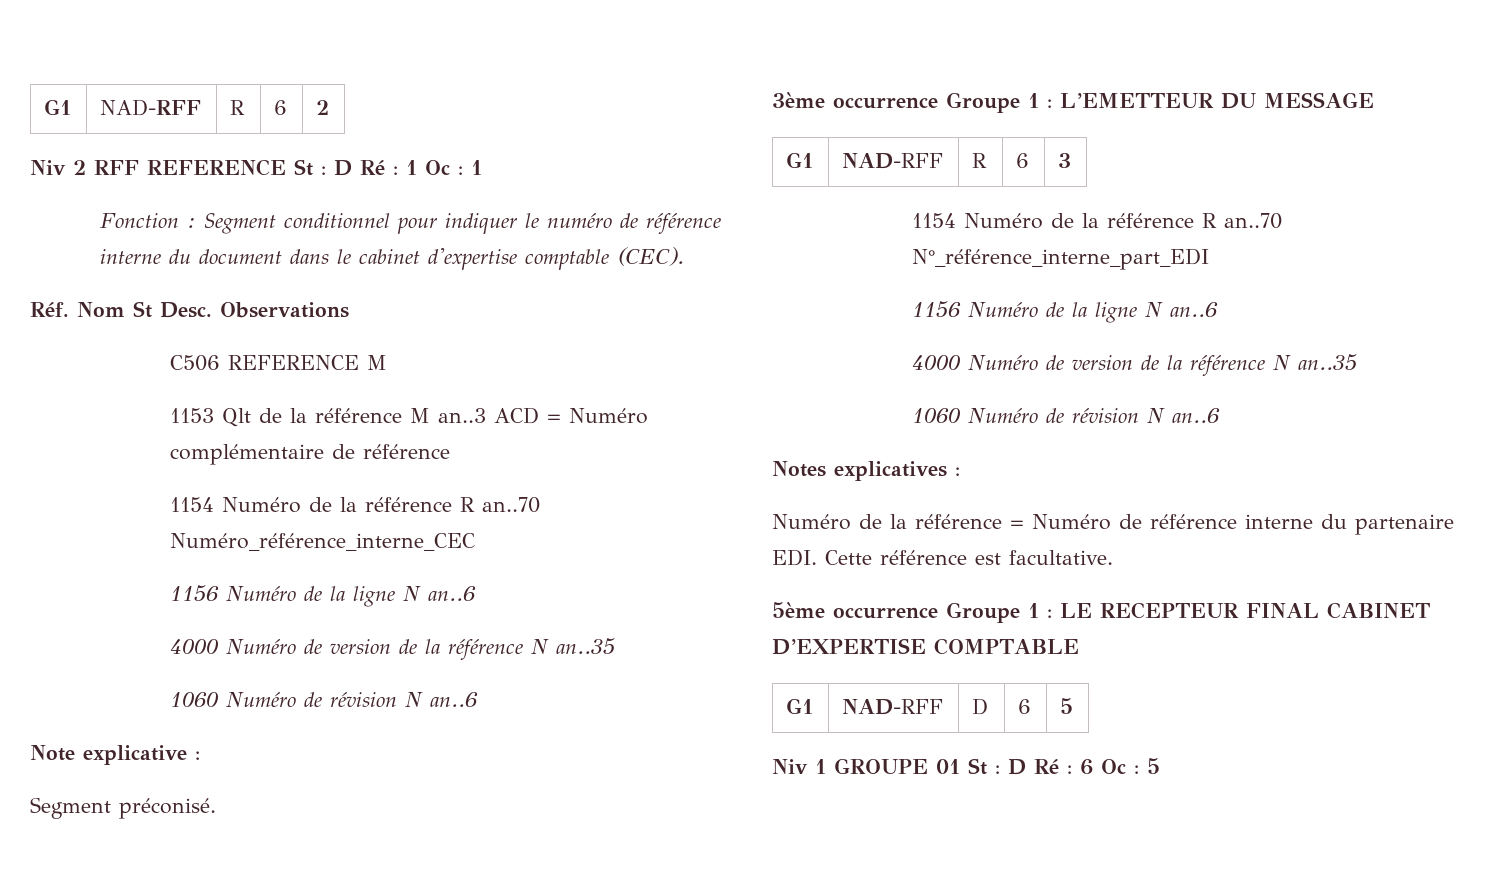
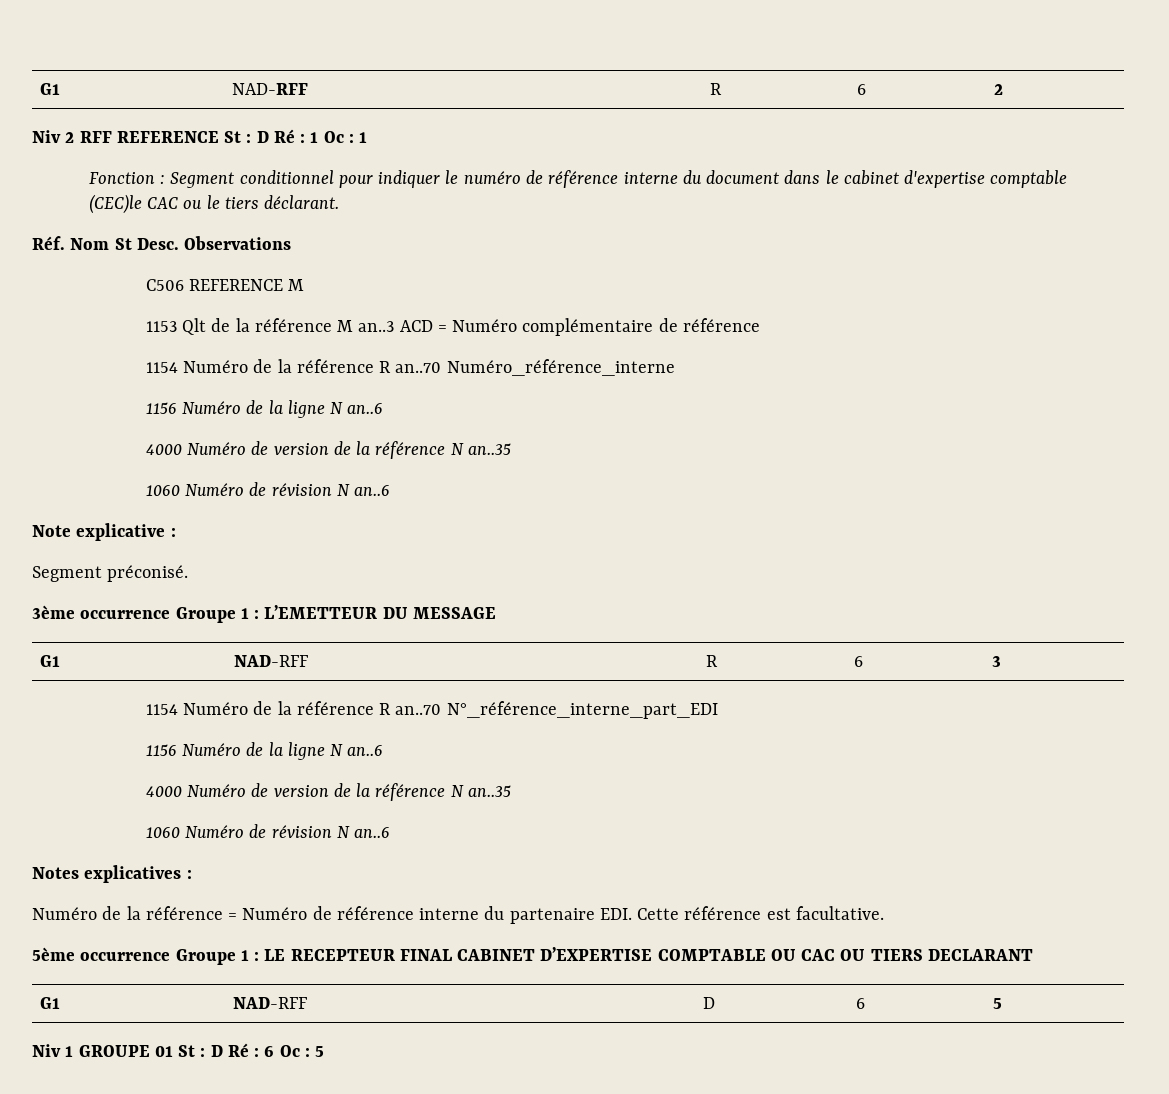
- Fonction : Segment conditionnel pour indiquer le numéro de référence interne du document dans le cabinet d'expertise comptable (CEC).
+ Fonction : Segment conditionnel pour indiquer le numéro de référence interne du document dans le cabinet d'expertise comptable (CEC)le CAC ou le tiers déclarant.
- 1154 Numéro de la référence R an..70 Numéro_référence_interne_CEC
+ 1154 Numéro de la référence R an..70 Numéro_référence_interne
- 5ème occurrence Groupe 1 : LE RECEPTEUR FINAL CABINET D’EXPERTISE COMPTABLE
+ 5ème occurrence Groupe 1 : LE RECEPTEUR FINAL CABINET D’EXPERTISE COMPTABLE OU CAC OU TIERS DECLARANT

